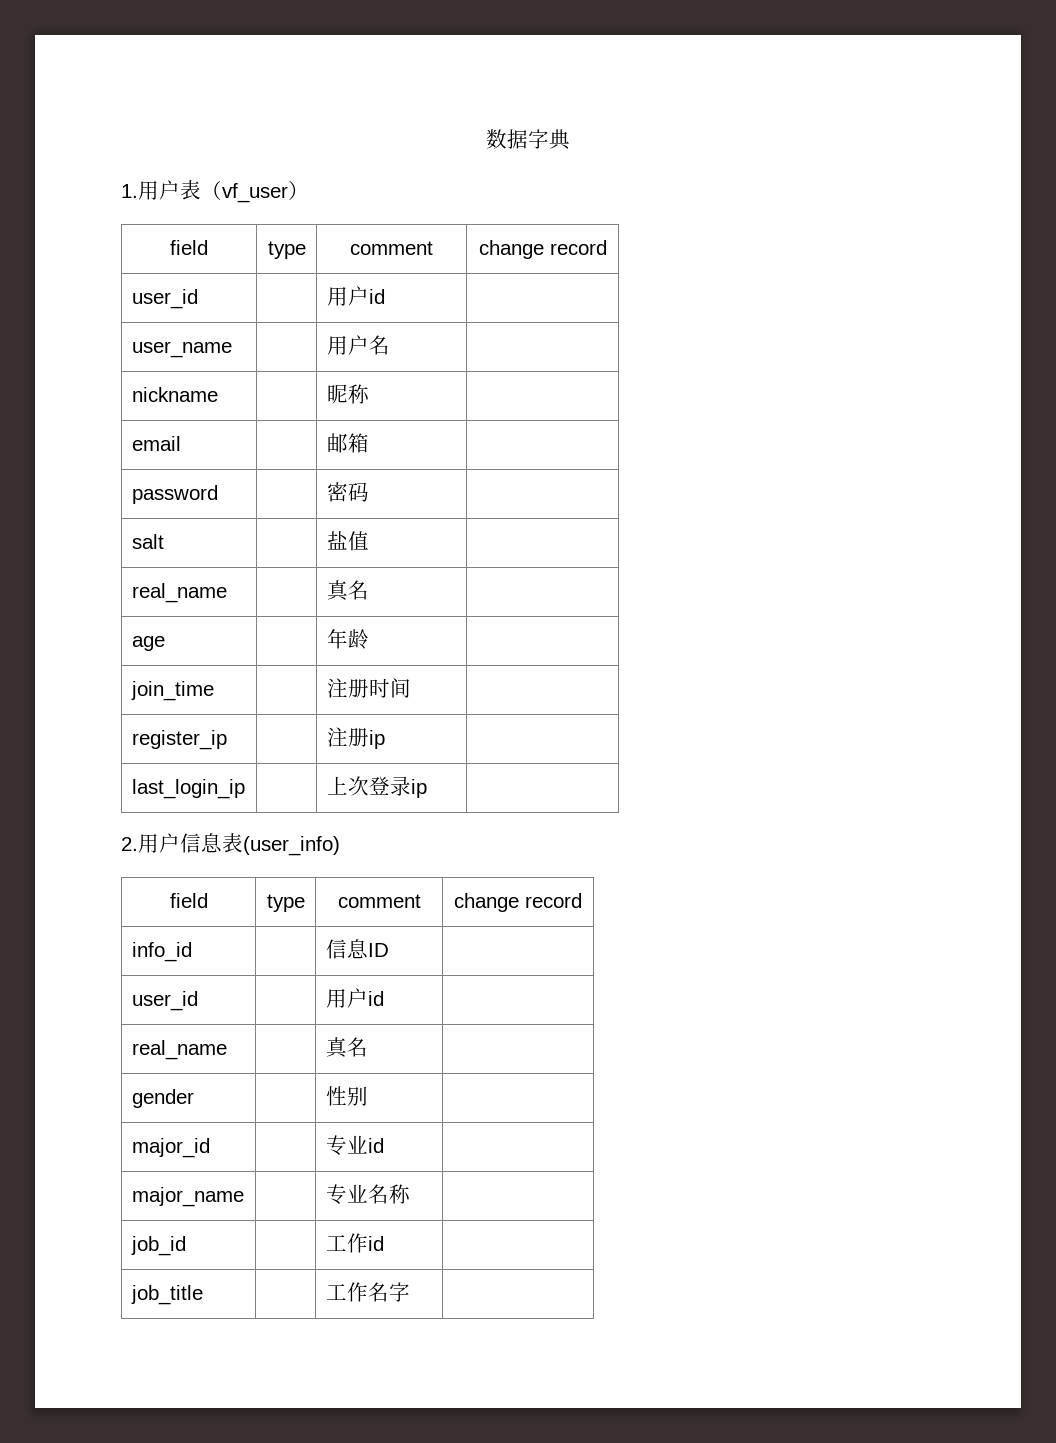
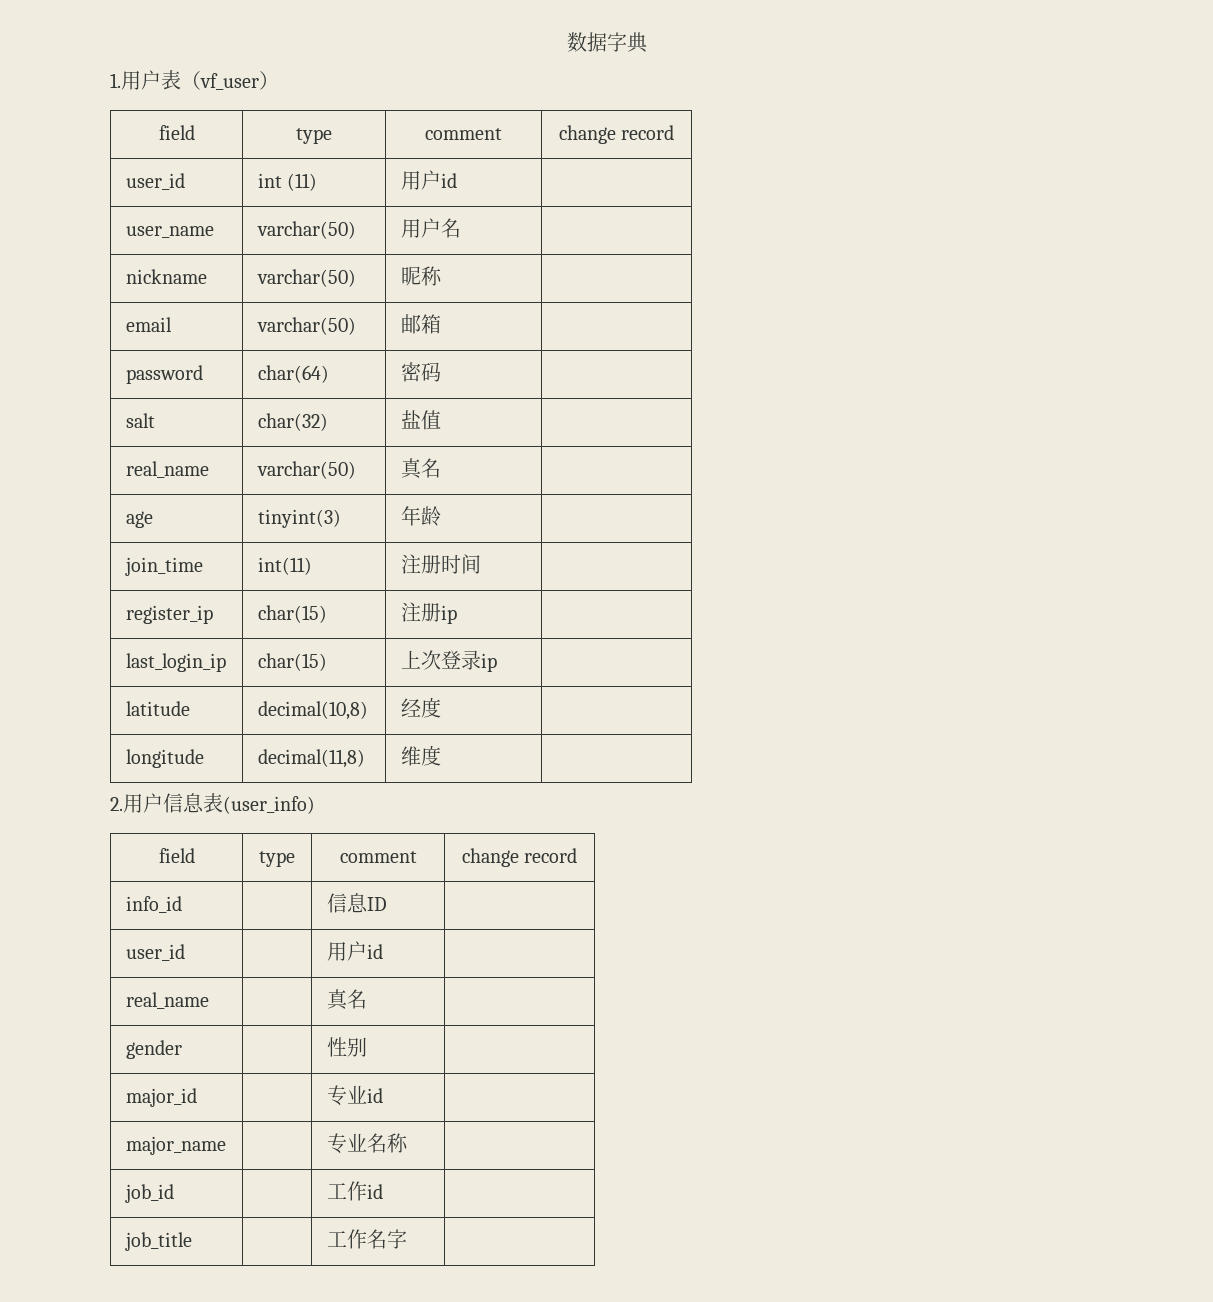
  1.用户表（vf_user）
  field | type | comment | change record
- user_id | | 用户id |
+ user_id | int (11) | 用户id |
- user_name | | 用户名 |
+ user_name | varchar(50) | 用户名 |
- nickname | | 昵称 |
+ nickname | varchar(50) | 昵称 |
- email | | 邮箱 |
+ email | varchar(50) | 邮箱 |
- password | | 密码 |
+ password | char(64) | 密码 |
- salt | | 盐值 |
- real_name | | 真名 |
+ salt | char(32) | 盐值 |
+ real_name | varchar(50) | 真名 |
- age | | 年龄 |
+ age | tinyint(3) | 年龄 |
- join_time | | 注册时间 |
+ join_time | int(11) | 注册时间 |
- register_ip | | 注册ip |
+ register_ip | char(15) | 注册ip |
- last_login_ip | | 上次登录ip |
+ last_login_ip | char(15) | 上次登录ip |
+ latitude | decimal(10,8) | 经度 |
+ longitude | decimal(11,8) | 维度 |

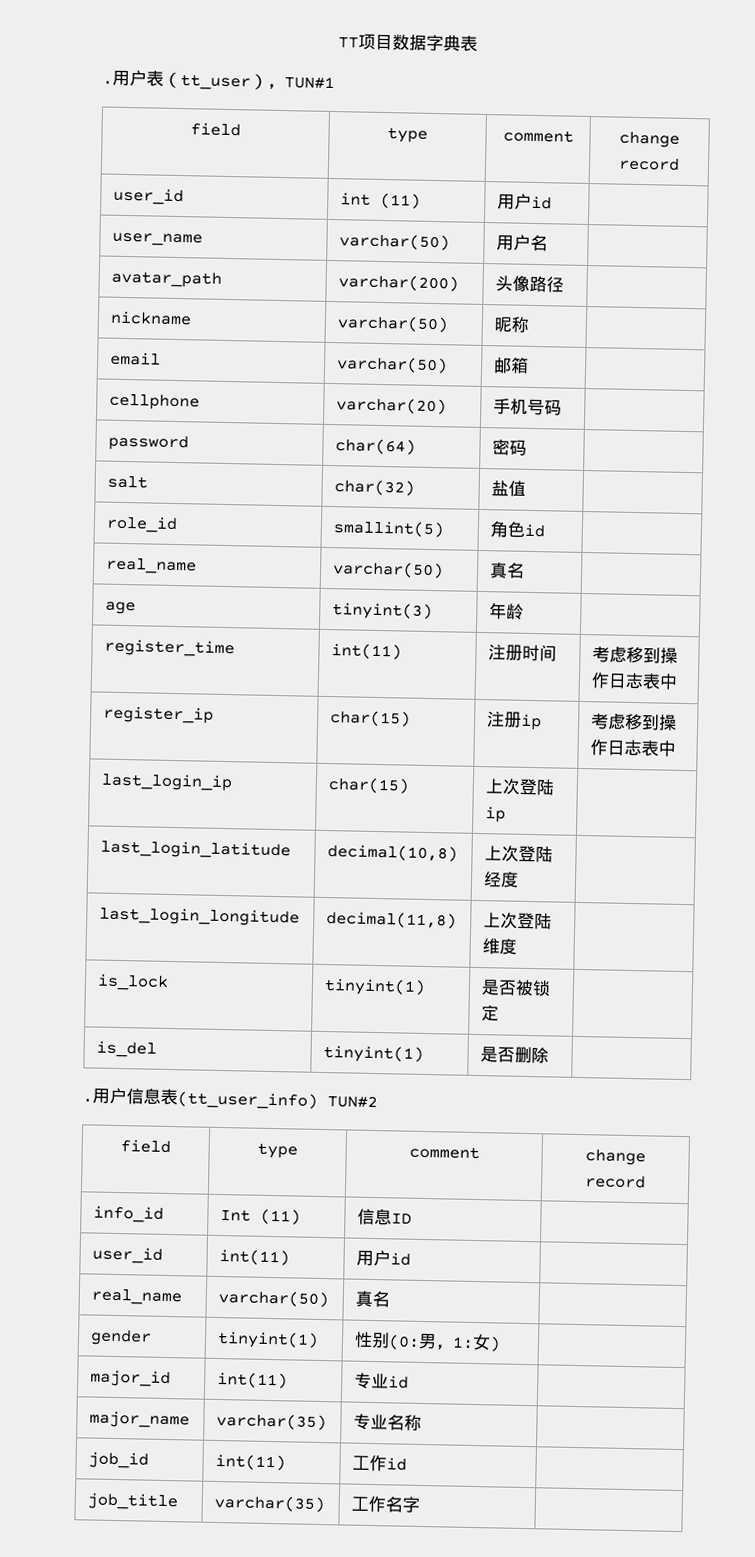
- 数据字典
- 1.用户表（vf_user）
+ TT项目数据字典表
+ .用户表（tt_user），TUN#1
+ avatar_path | varchar(200) | 头像路径 |
+ cellphone | varchar(20) | 手机号码 |
+ role_id | smallint(5) | 角色id |
- join_time | int(11) | 注册时间 |
+ register_time | int(11) | 注册时间 | 考虑移到操作日志表中
- register_ip | char(15) | 注册ip |
+ register_ip | char(15) | 注册ip | 考虑移到操作日志表中
- last_login_ip | char(15) | 上次登录ip |
- latitude | decimal(10,8) | 经度 |
+ last_login_ip | char(15) | 上次登陆ip |
+ last_login_latitude | decimal(10,8) | 上次登陆经度 |
- longitude | decimal(11,8) | 维度 |
+ last_login_longitude | decimal(11,8) | 上次登陆维度 |
- 2.用户信息表(user_info)
+ is_lock | tinyint(1) | 是否被锁定 |
+ is_del | tinyint(1) | 是否删除 |
+ .用户信息表(tt_user_info) TUN#2
- info_id | | 信息ID |
+ info_id | Int (11) | 信息ID |
- user_id | | 用户id |
- real_name | | 真名 |
+ user_id | int(11) | 用户id |
+ real_name | varchar(50) | 真名 |
- gender | | 性别 |
+ gender | tinyint(1) | 性别(0:男，1:女) |
- major_id | | 专业id |
+ major_id | int(11) | 专业id |
- major_name | | 专业名称 |
+ major_name | varchar(35) | 专业名称 |
- job_id | | 工作id |
+ job_id | int(11) | 工作id |
- job_title | | 工作名字 |
+ job_title | varchar(35) | 工作名字 |

